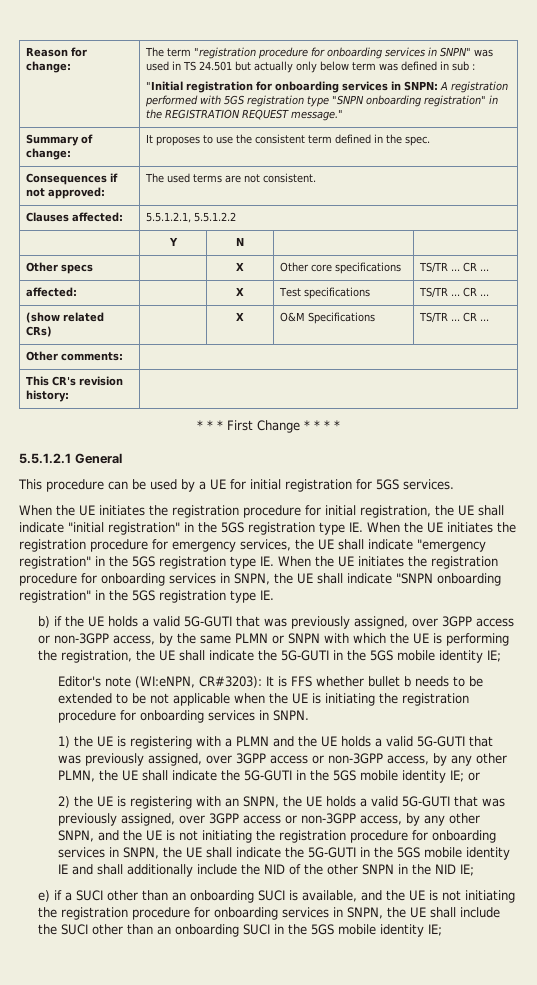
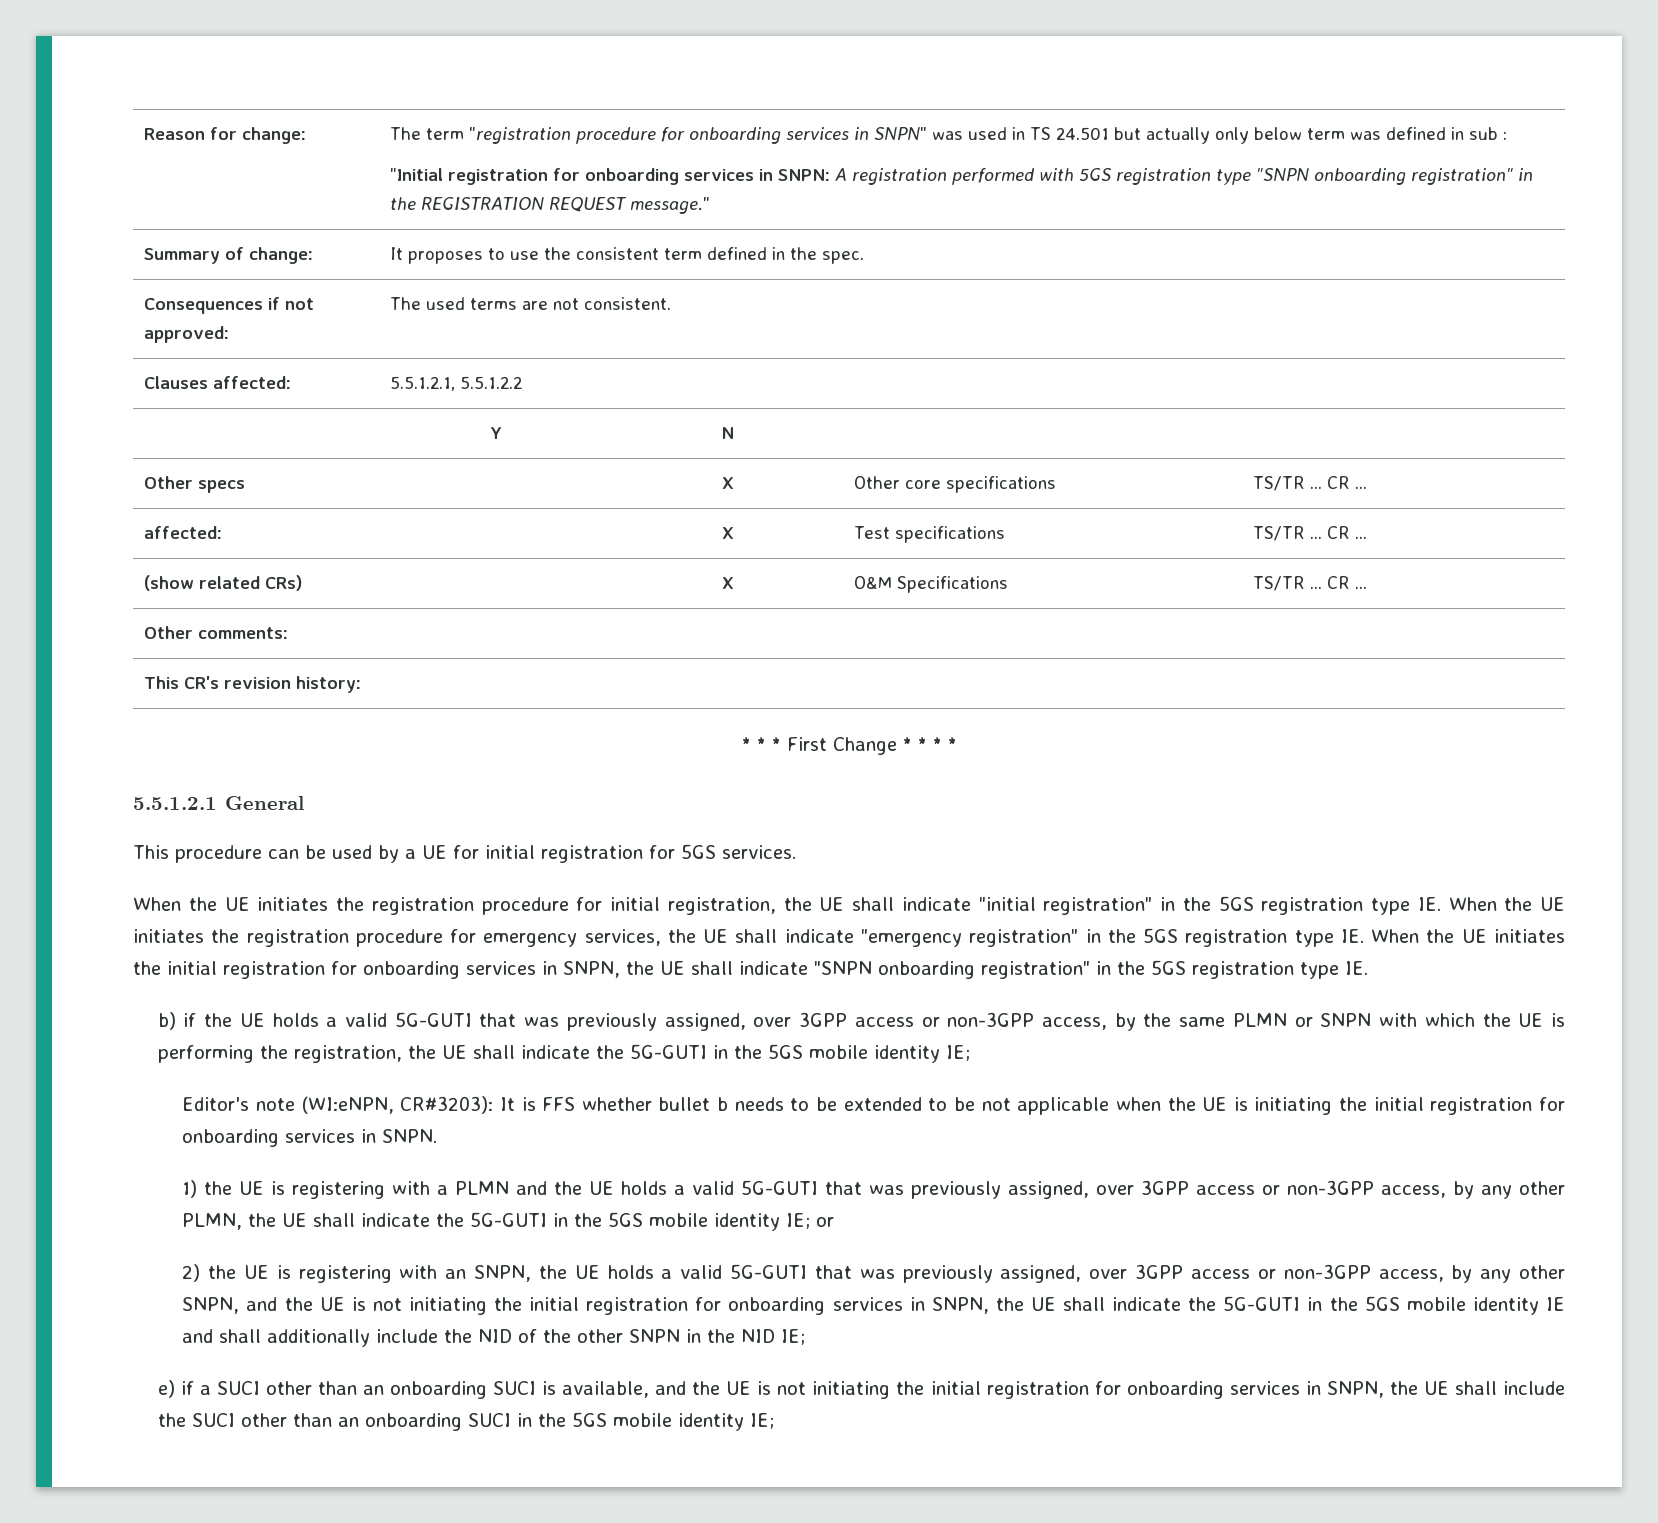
- When the UE initiates the registration procedure for initial registration, the UE shall indicate "initial registration" in the 5GS registration type IE. When the UE initiates the registration procedure for emergency services, the UE shall indicate "emergency registration" in the 5GS registration type IE. When the UE initiates the registration procedure for onboarding services in SNPN, the UE shall indicate "SNPN onboarding registration" in the 5GS registration type IE.
+ When the UE initiates the registration procedure for initial registration, the UE shall indicate "initial registration" in the 5GS registration type IE. When the UE initiates the registration procedure for emergency services, the UE shall indicate "emergency registration" in the 5GS registration type IE. When the UE initiates the initial registration for onboarding services in SNPN, the UE shall indicate "SNPN onboarding registration" in the 5GS registration type IE.
- Editor's note (WI:eNPN, CR#3203): It is FFS whether bullet b needs to be extended to be not applicable when the UE is initiating the registration procedure for onboarding services in SNPN.
+ Editor's note (WI:eNPN, CR#3203): It is FFS whether bullet b needs to be extended to be not applicable when the UE is initiating the initial registration for onboarding services in SNPN.
- 2) the UE is registering with an SNPN, the UE holds a valid 5G-GUTI that was previously assigned, over 3GPP access or non-3GPP access, by any other SNPN, and the UE is not initiating the registration procedure for onboarding services in SNPN, the UE shall indicate the 5G-GUTI in the 5GS mobile identity IE and shall additionally include the NID of the other SNPN in the NID IE;
+ 2) the UE is registering with an SNPN, the UE holds a valid 5G-GUTI that was previously assigned, over 3GPP access or non-3GPP access, by any other SNPN, and the UE is not initiating the initial registration for onboarding services in SNPN, the UE shall indicate the 5G-GUTI in the 5GS mobile identity IE and shall additionally include the NID of the other SNPN in the NID IE;
- e) if a SUCI other than an onboarding SUCI is available, and the UE is not initiating the registration procedure for onboarding services in SNPN, the UE shall include the SUCI other than an onboarding SUCI in the 5GS mobile identity IE;
+ e) if a SUCI other than an onboarding SUCI is available, and the UE is not initiating the initial registration for onboarding services in SNPN, the UE shall include the SUCI other than an onboarding SUCI in the 5GS mobile identity IE;

